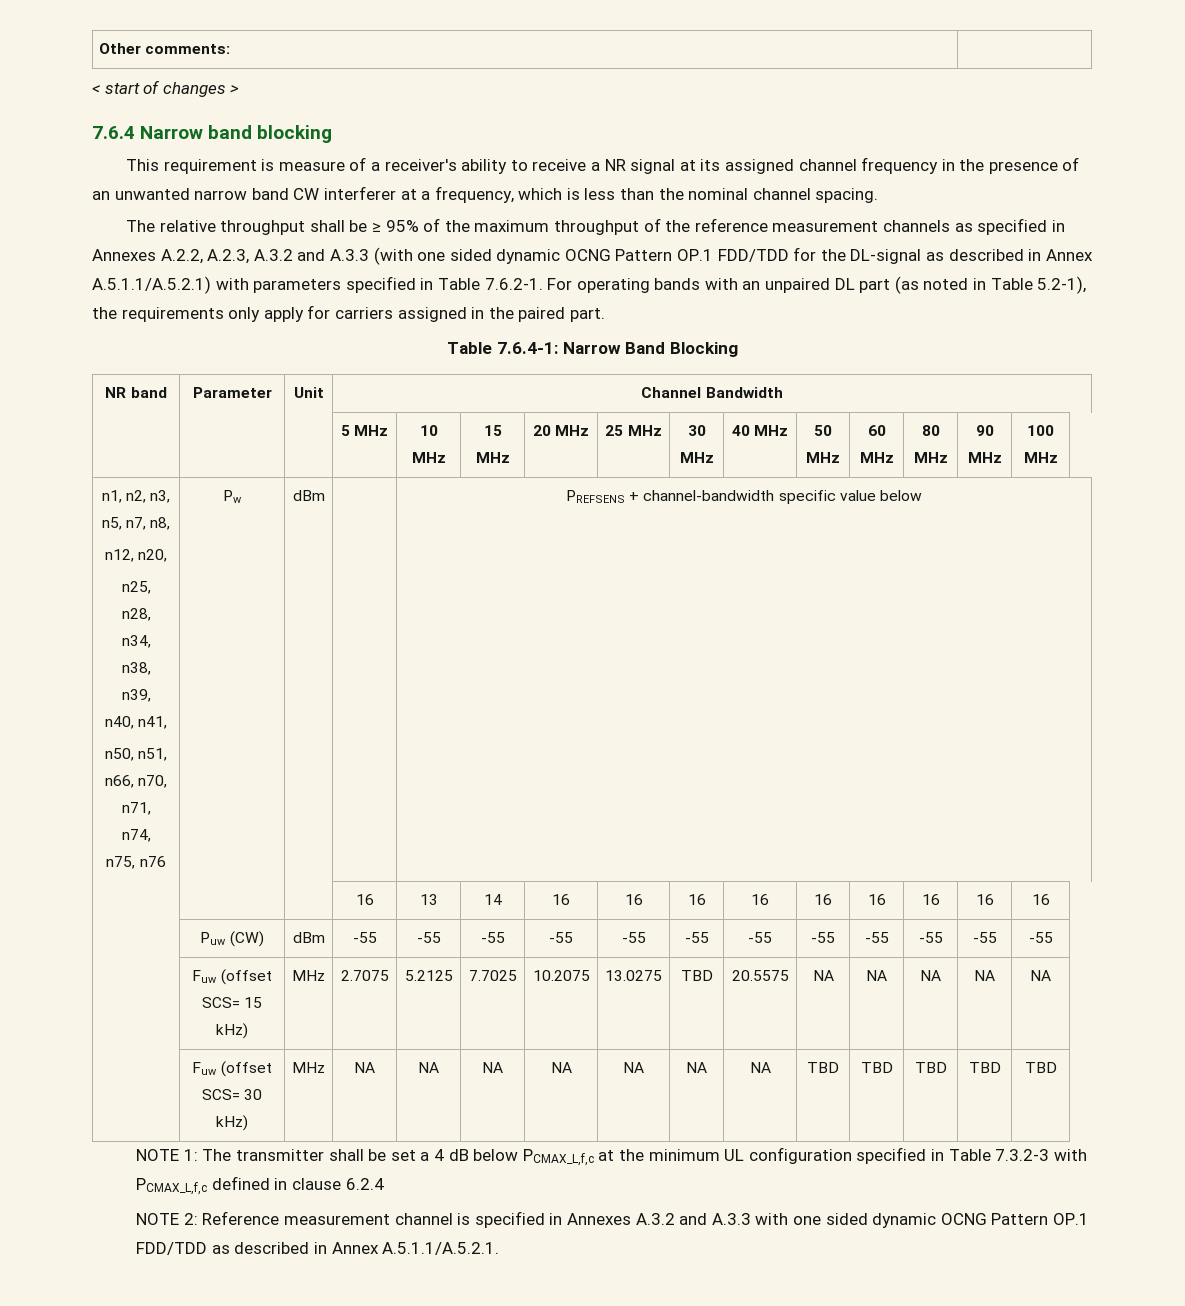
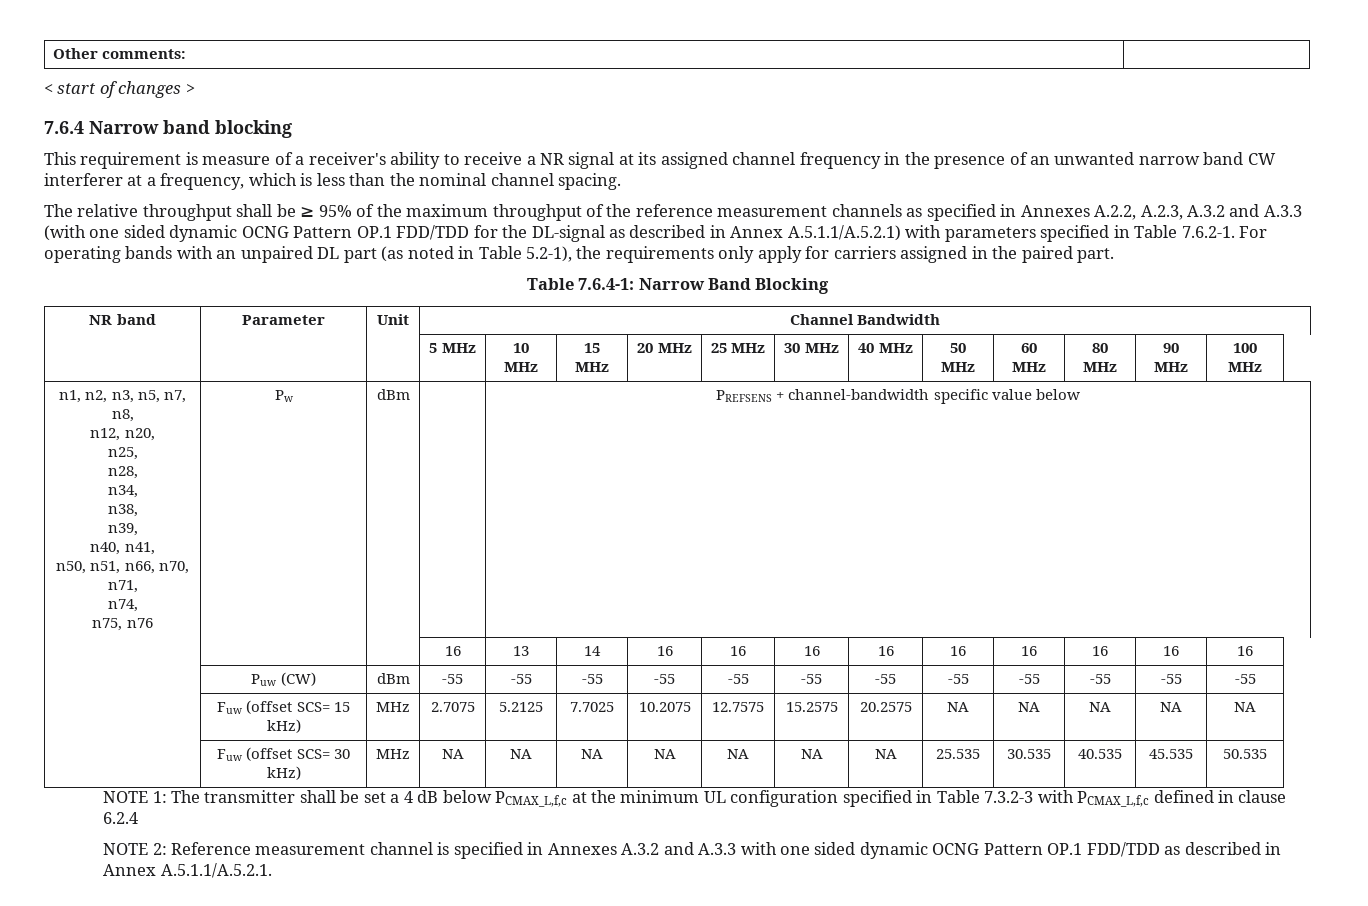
- | Fuw (offset SCS= 15 kHz) | MHz | 2.7075 | 5.2125 | 7.7025 | 10.2075 | 13.0275 | TBD | 20.5575 | NA | NA | NA | NA | NA
+ | Fuw (offset SCS= 15 kHz) | MHz | 2.7075 | 5.2125 | 7.7025 | 10.2075 | 12.7575 | 15.2575 | 20.2575 | NA | NA | NA | NA | NA
- | Fuw (offset SCS= 30 kHz) | MHz | NA | NA | NA | NA | NA | NA | NA | TBD | TBD | TBD | TBD | TBD
+ | Fuw (offset SCS= 30 kHz) | MHz | NA | NA | NA | NA | NA | NA | NA | 25.535 | 30.535 | 40.535 | 45.535 | 50.535

